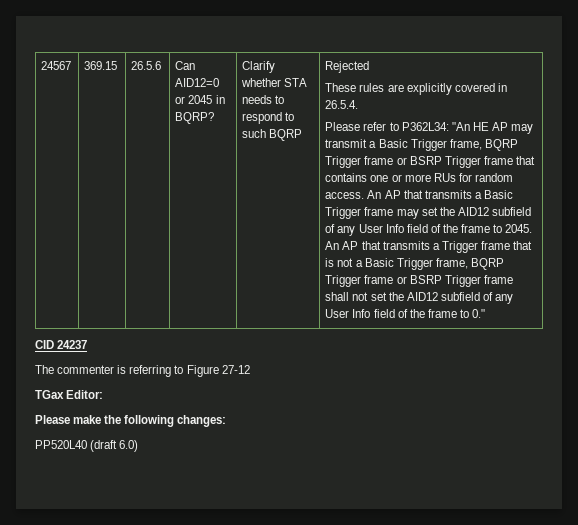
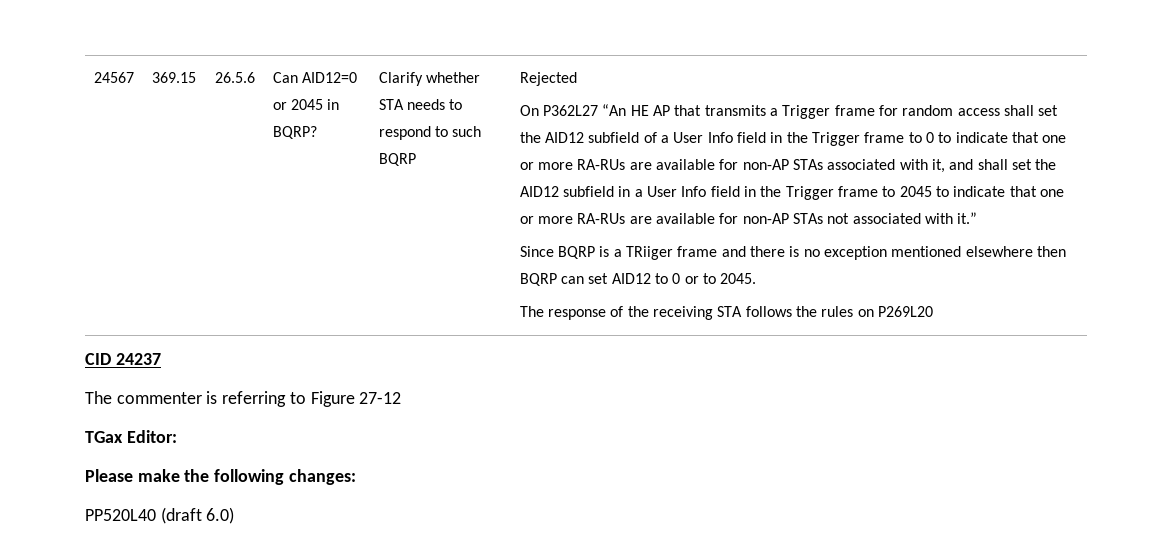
- These rules are explicitly covered in 26.5.4.
- Please refer to P362L34: "An HE AP may transmit a Basic Trigger frame, BQRP Trigger frame or BSRP Trigger frame that contains one or more RUs for random access. An AP that transmits a Basic Trigger frame may set the AID12 subfield of any User Info field of the frame to 2045. An AP that transmits a Trigger frame that is not a Basic Trigger frame, BQRP Trigger frame or BSRP Trigger frame shall not set the AID12 subfield of any User Info field of the frame to 0."
+ On P362L27 “An HE AP that transmits a Trigger frame for random access shall set the AID12 subfield of a User Info field in the Trigger frame to 0 to indicate that one or more RA-RUs are available for non-AP STAs associated with it, and shall set the AID12 subfield in a User Info field in the Trigger frame to 2045 to indicate that one or more RA-RUs are available for non-AP STAs not associated with it.”
+ Since BQRP is a TRiiger frame and there is no exception mentioned elsewhere then BQRP can set AID12 to 0 or to 2045.
+ The response of the receiving STA follows the rules on P269L20

